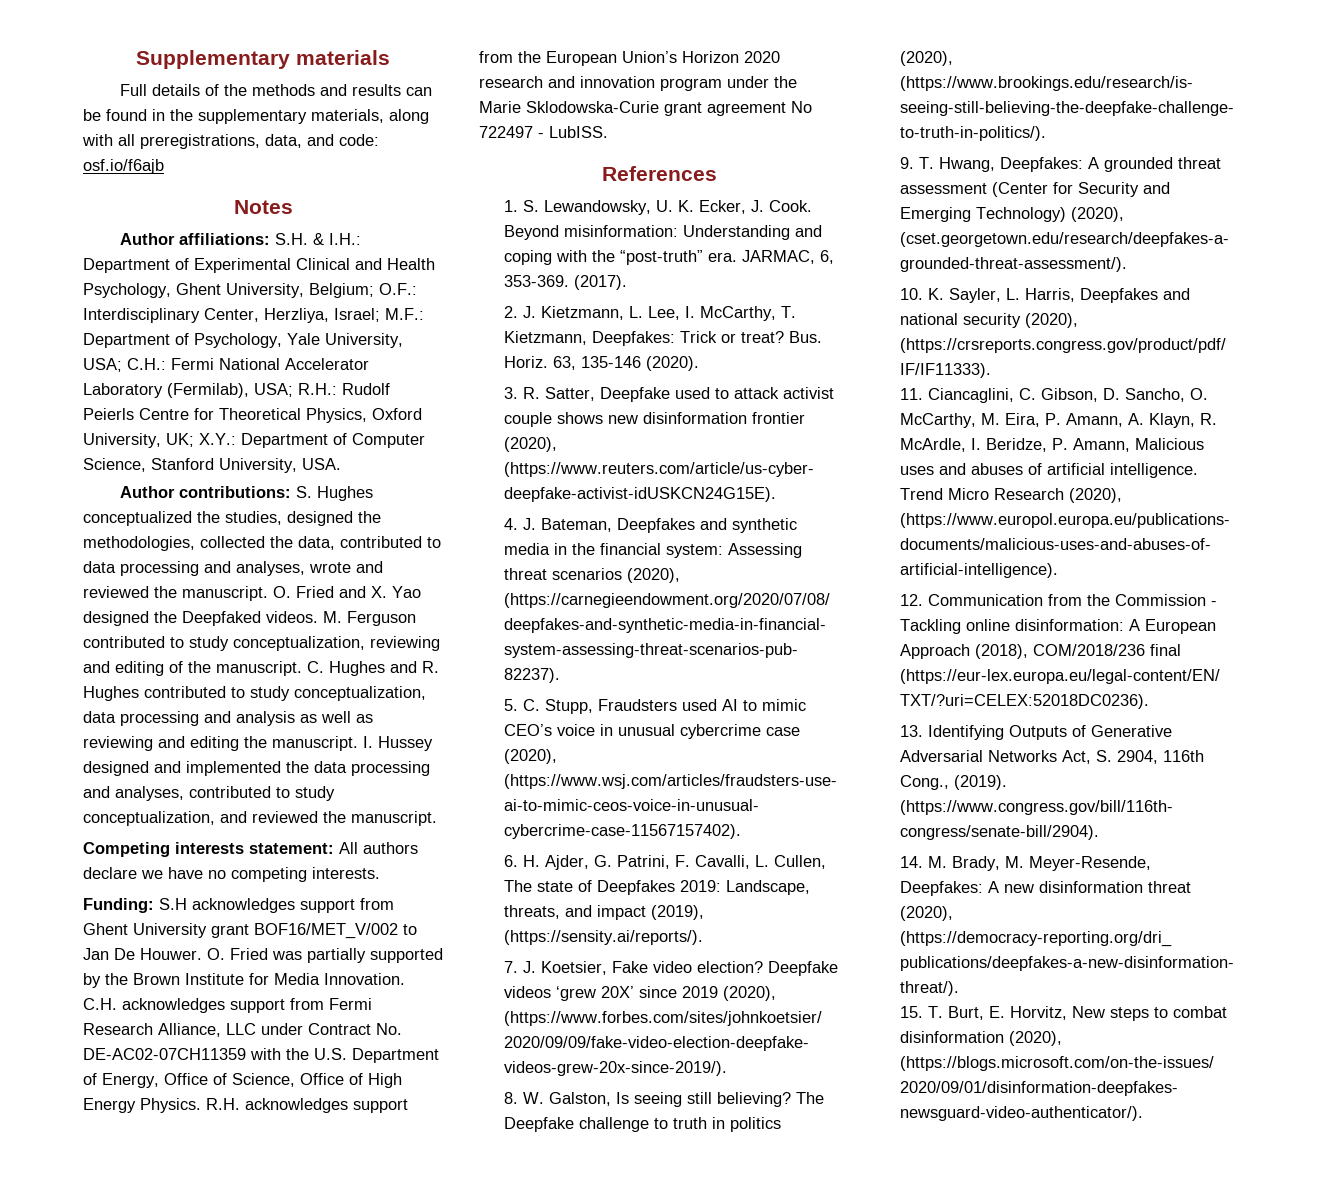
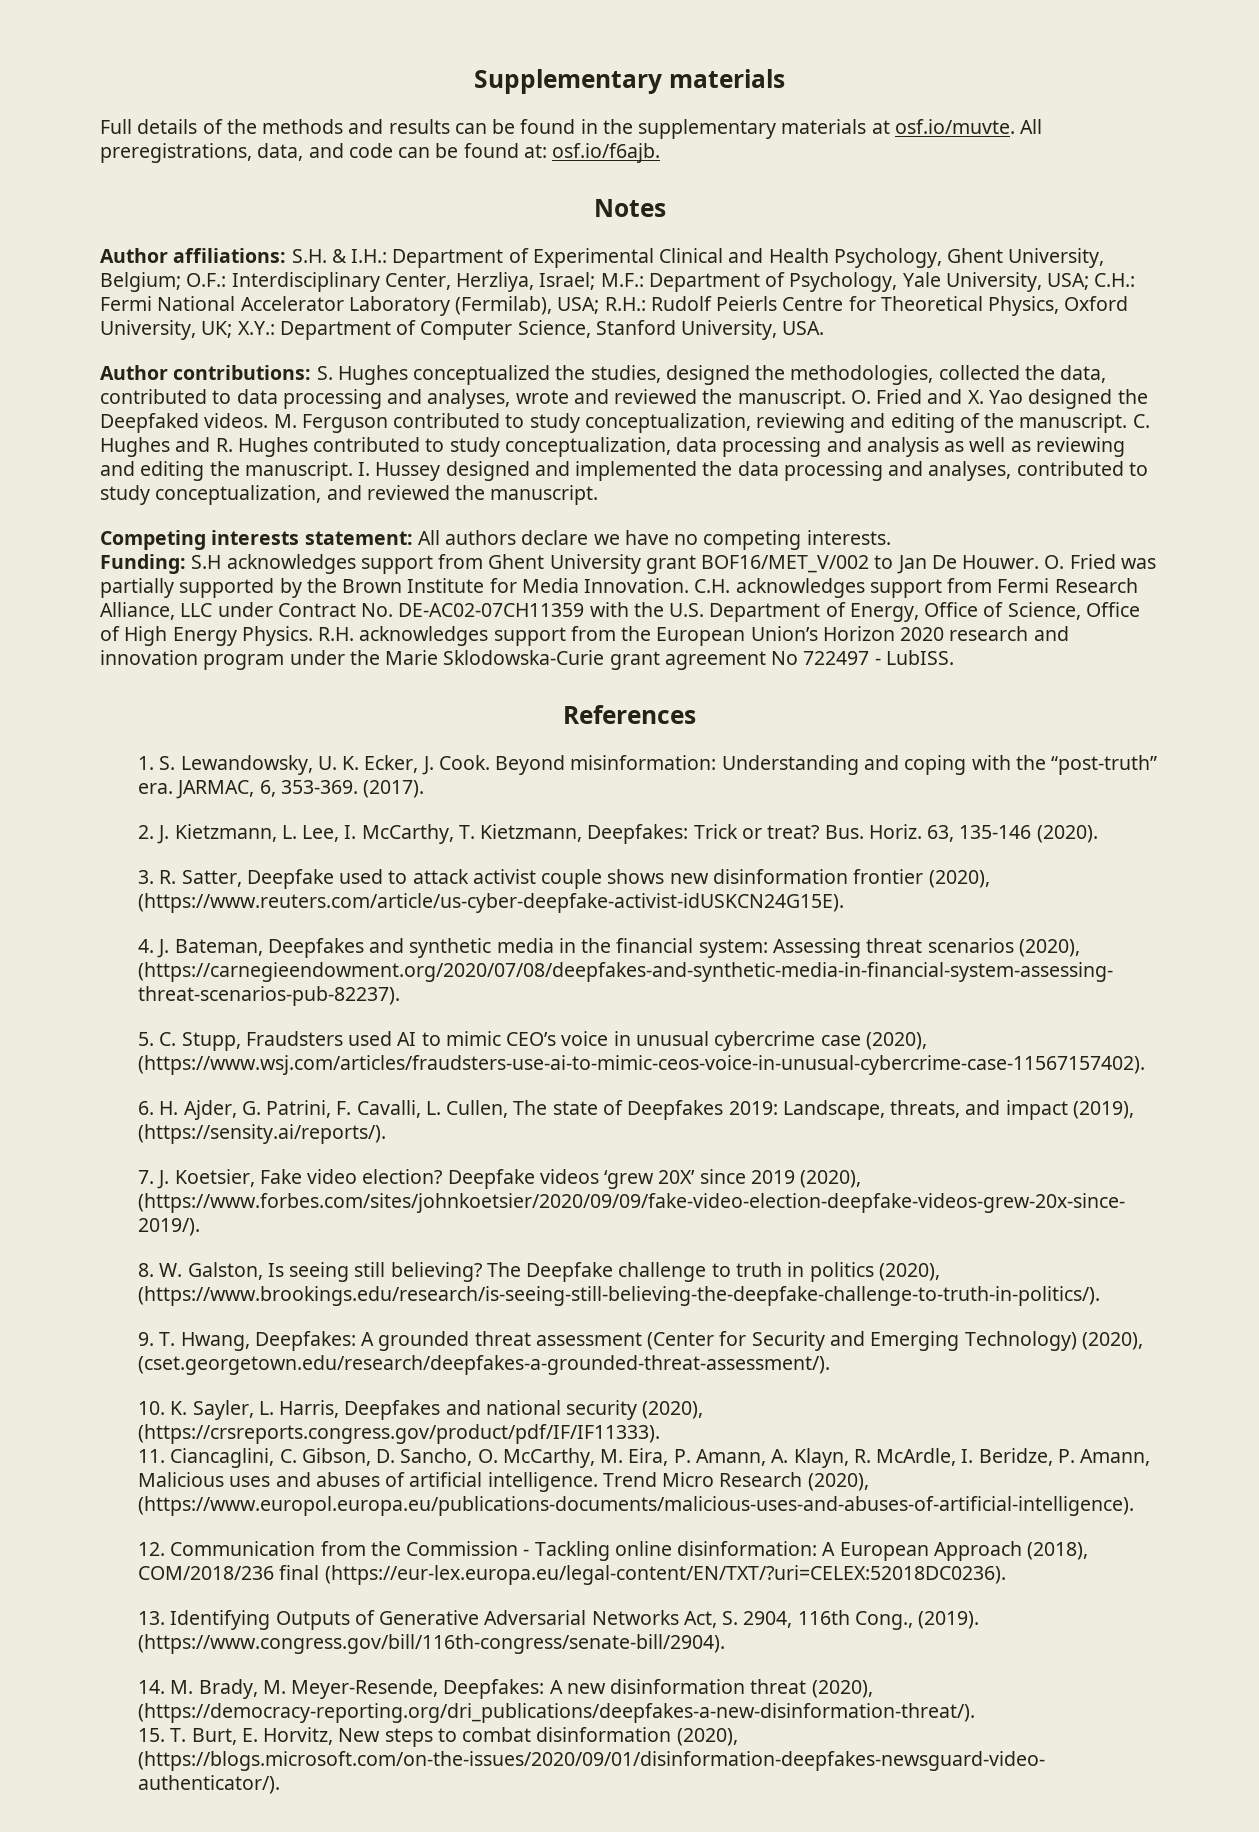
- Full details of the methods and results can be found in the supplementary materials, along with all preregistrations, data, and code: osf.io/f6ajb
+ Full details of the methods and results can be found in the supplementary materials at osf.io/muvte. All preregistrations, data, and code can be found at: osf.io/f6ajb.

